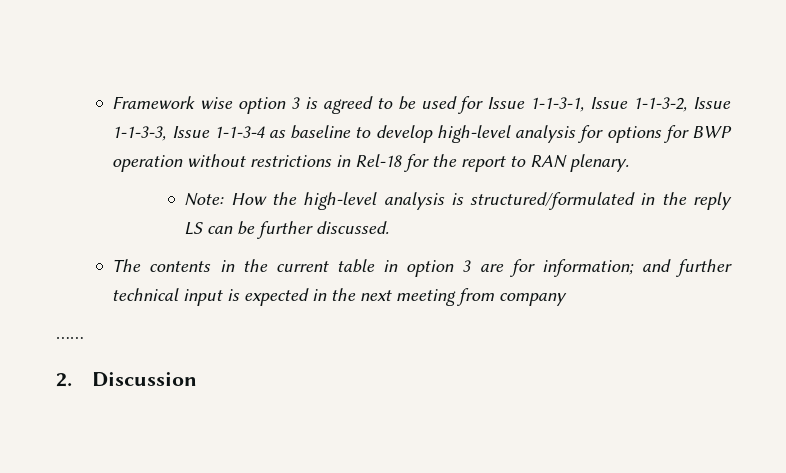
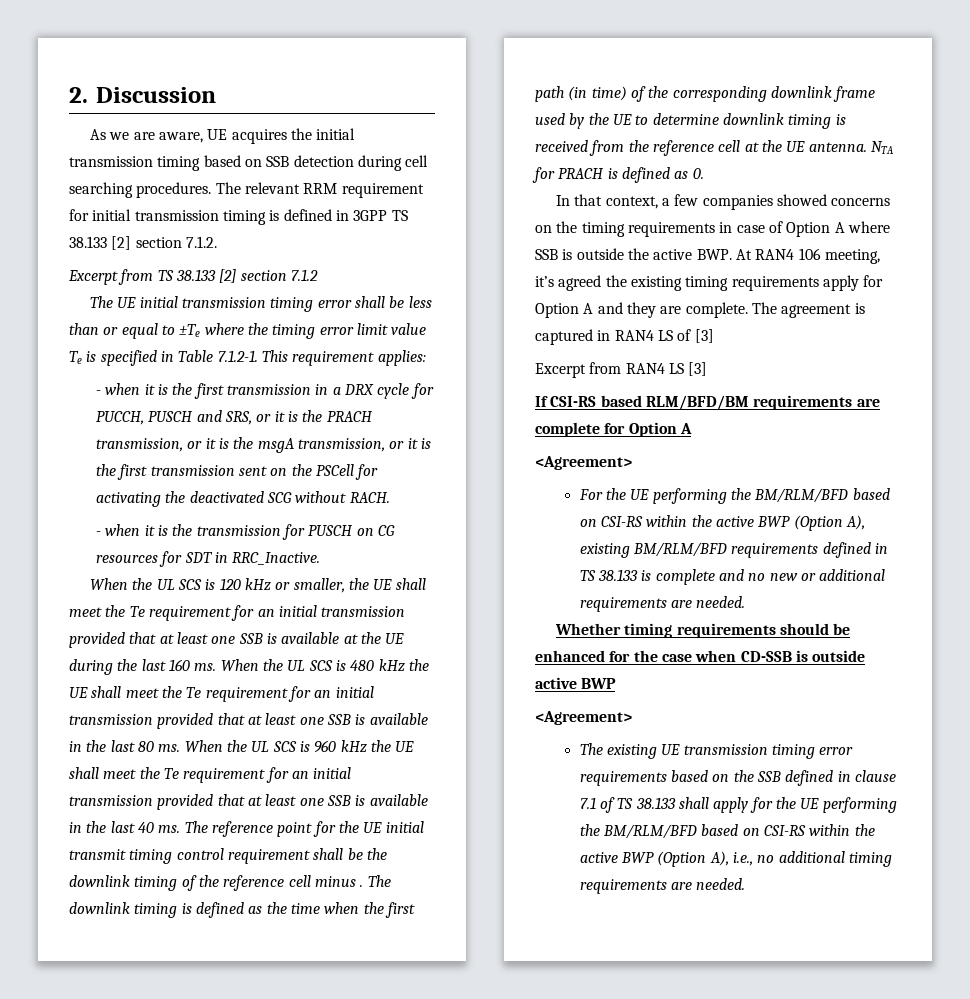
- Framework wise option 3 is agreed to be used for Issue 1-1-3-1, Issue 1-1-3-2, Issue 1-1-3-3, Issue 1-1-3-4 as baseline to develop high-level analysis for options for BWP operation without restrictions in Rel-18 for the report to RAN plenary.
- Note: How the high-level analysis is structured/formulated in the reply LS can be further discussed.
- The contents in the current table in option 3 are for information; and further technical input is expected in the next meeting from company
- ……
  2. Discussion
+ As we are aware, UE acquires the initial transmission timing based on SSB detection during cell searching procedures. The relevant RRM requirement for initial transmission timing is defined in 3GPP TS 38.133 [2] section 7.1.2.
+ Excerpt from TS 38.133 [2] section 7.1.2
+ The UE initial transmission timing error shall be less than or equal to ±Te where the timing error limit value Te is specified in Table 7.1.2-1. This requirement applies:
+ - when it is the first transmission in a DRX cycle for PUCCH, PUSCH and SRS, or it is the PRACH transmission, or it is the msgA transmission, or it is the first transmission sent on the PSCell for activating the deactivated SCG without RACH.
+ - when it is the transmission for PUSCH on CG resources for SDT in RRC_Inactive.
+ When the UL SCS is 120 kHz or smaller, the UE shall meet the Te requirement for an initial transmission provided that at least one SSB is available at the UE during the last 160 ms. When the UL SCS is 480 kHz the UE shall meet the Te requirement for an initial transmission provided that at least one SSB is available in the last 80 ms. When the UL SCS is 960 kHz the UE shall meet the Te requirement for an initial transmission provided that at least one SSB is available in the last 40 ms. The reference point for the UE initial transmit timing control requirement shall be the downlink timing of the reference cell minus . The downlink timing is defined as the time when the first path (in time) of the corresponding downlink frame used by the UE to determine downlink timing is received from the reference cell at the UE antenna. NTA for PRACH is defined as 0.
+ In that context, a few companies showed concerns on the timing requirements in case of Option A where SSB is outside the active BWP. At RAN4 106 meeting, it’s agreed the existing timing requirements apply for Option A and they are complete. The agreement is captured in RAN4 LS of [3]
+ Excerpt from RAN4 LS [3]
+ If CSI-RS based RLM/BFD/BM requirements are complete for Option A
+ <Agreement>
+ For the UE performing the BM/RLM/BFD based on CSI-RS within the active BWP (Option A), existing BM/RLM/BFD requirements defined in TS 38.133 is complete and no new or additional requirements are needed.
+ Whether timing requirements should be enhanced for the case when CD-SSB is outside active BWP
+ <Agreement>
+ The existing UE transmission timing error requirements based on the SSB defined in clause 7.1 of TS 38.133 shall apply for the UE performing the BM/RLM/BFD based on CSI-RS within the active BWP (Option A), i.e., no additional timing requirements are needed.

